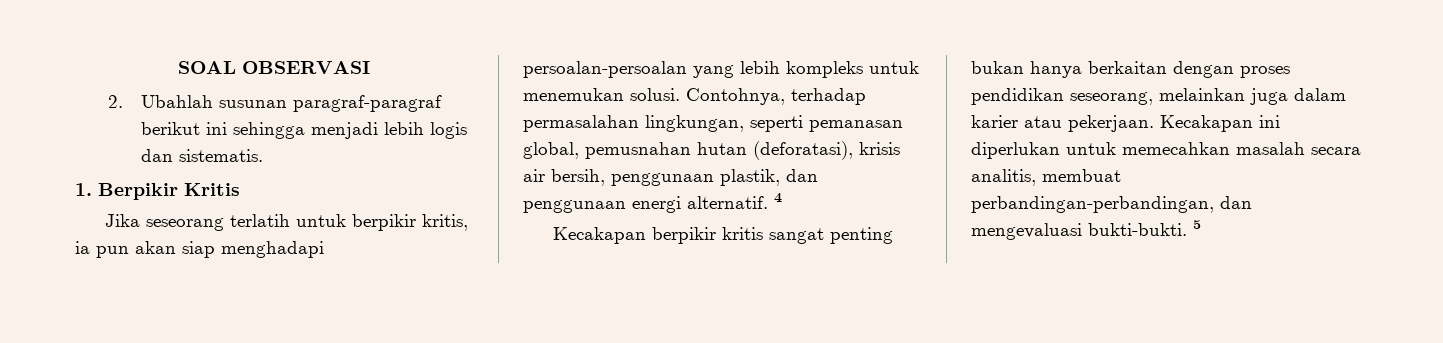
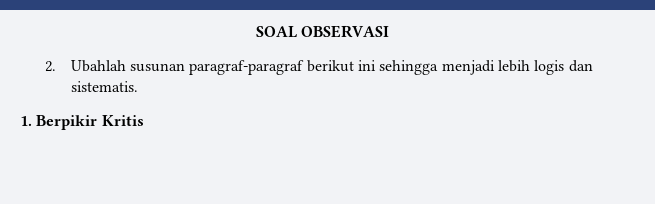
- Jika seseorang terlatih untuk berpikir kritis, ia pun akan siap menghadapi persoalan-persoalan yang lebih kompleks untuk menemukan solusi. Contohnya, terhadap permasalahan lingkungan, seperti pemanasan global, pemusnahan hutan (deforatasi), krisis air bersih, penggunaan plastik, dan penggunaan energi alternatif. 4
- Kecakapan berpikir kritis sangat penting bukan hanya berkaitan dengan proses pendidikan seseorang, melainkan juga dalam karier atau pekerjaan. Kecakapan ini diperlukan untuk memecahkan masalah secara analitis, membuat perbandingan-perbandingan, dan mengevaluasi bukti-bukti. 5

